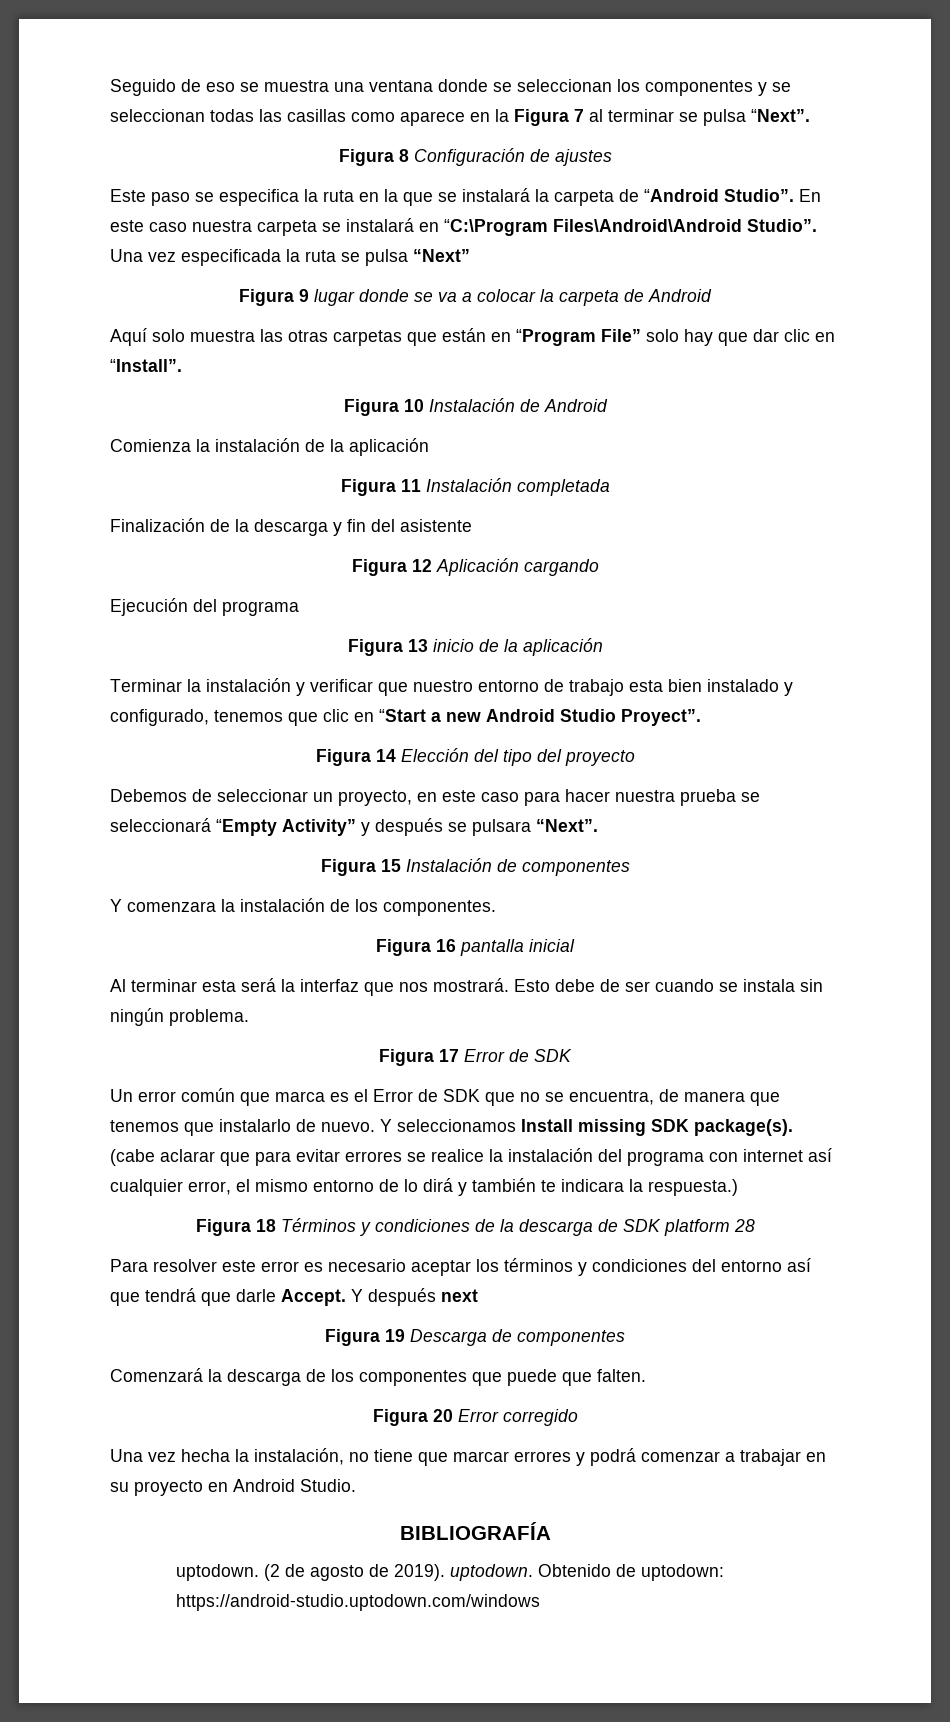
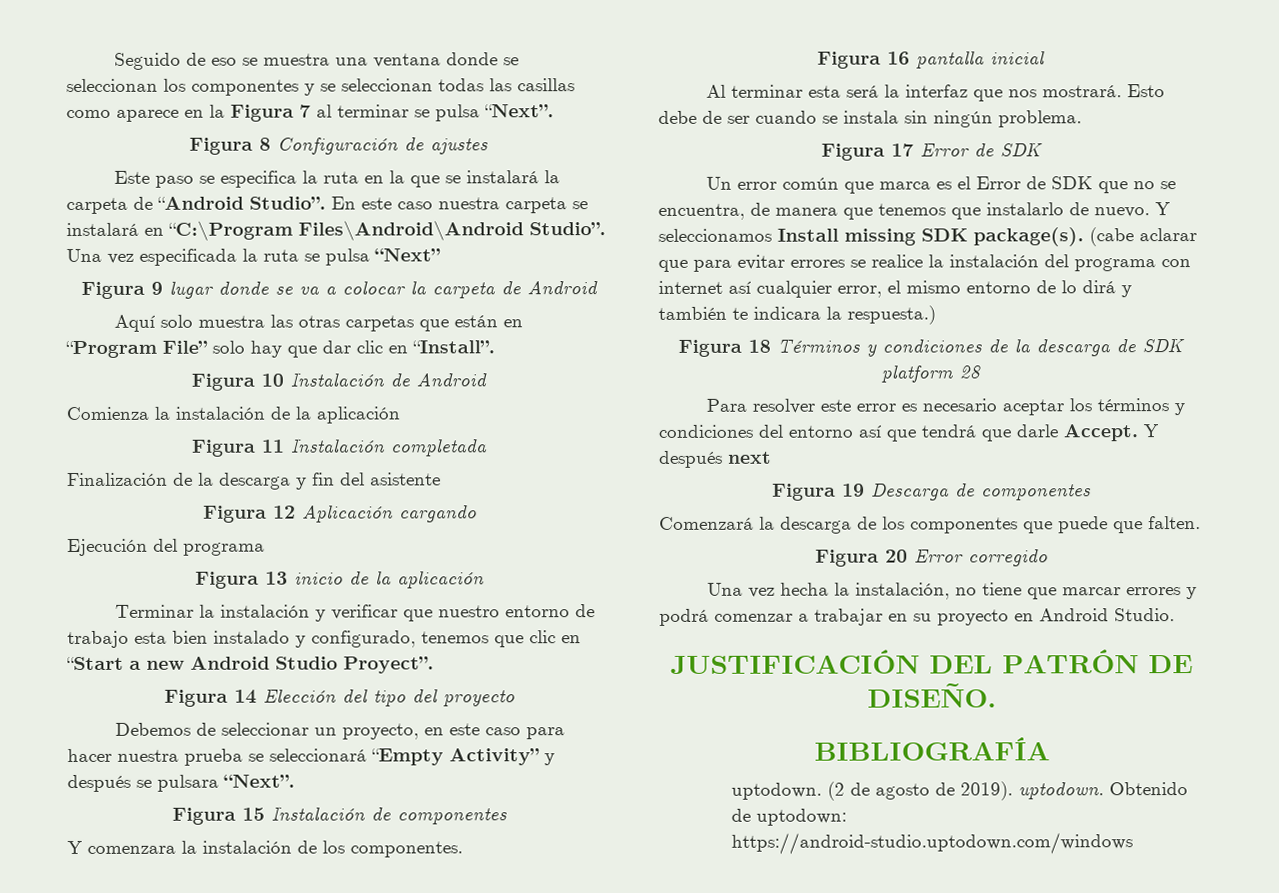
+ JUSTIFICACIÓN DEL PATRÓN DE DISEÑO.

